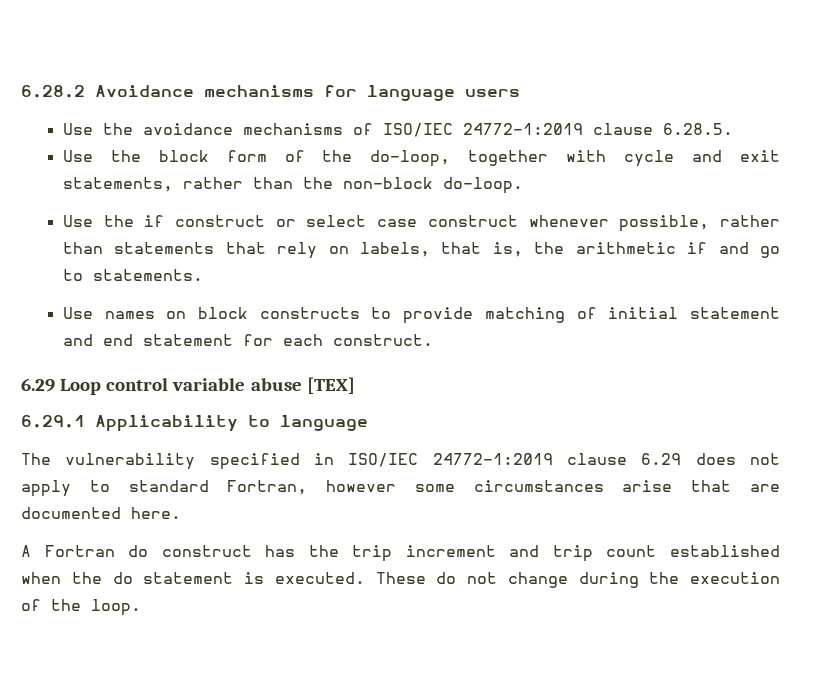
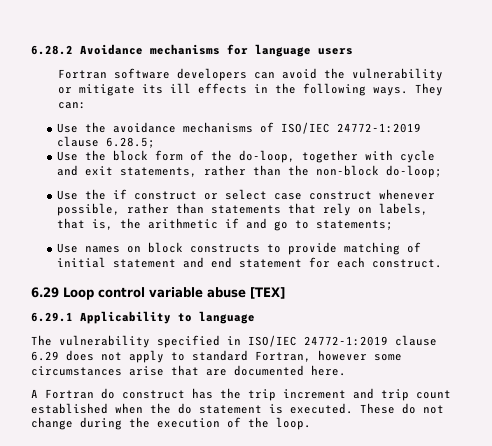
+ Fortran software developers can avoid the vulnerability or mitigate its ill effects in the following ways. They can:
- Use the avoidance mechanisms of ISO/IEC 24772-1:2019 clause 6.28.5.
+ Use the avoidance mechanisms of ISO/IEC 24772-1:2019 clause 6.28.5;
- Use the block form of the do-loop, together with cycle and exit statements, rather than the non-block do-loop.
+ Use the block form of the do-loop, together with cycle and exit statements, rather than the non-block do-loop;
- Use the if construct or select case construct whenever possible, rather than statements that rely on labels, that is, the arithmetic if and go to statements.
+ Use the if construct or select case construct whenever possible, rather than statements that rely on labels, that is, the arithmetic if and go to statements;

